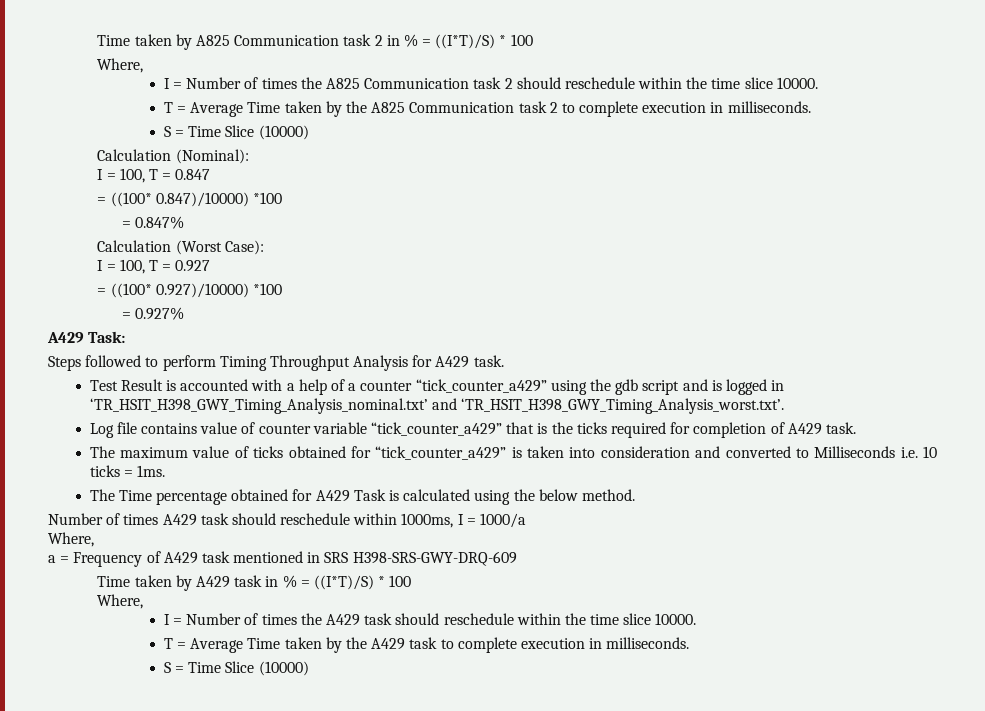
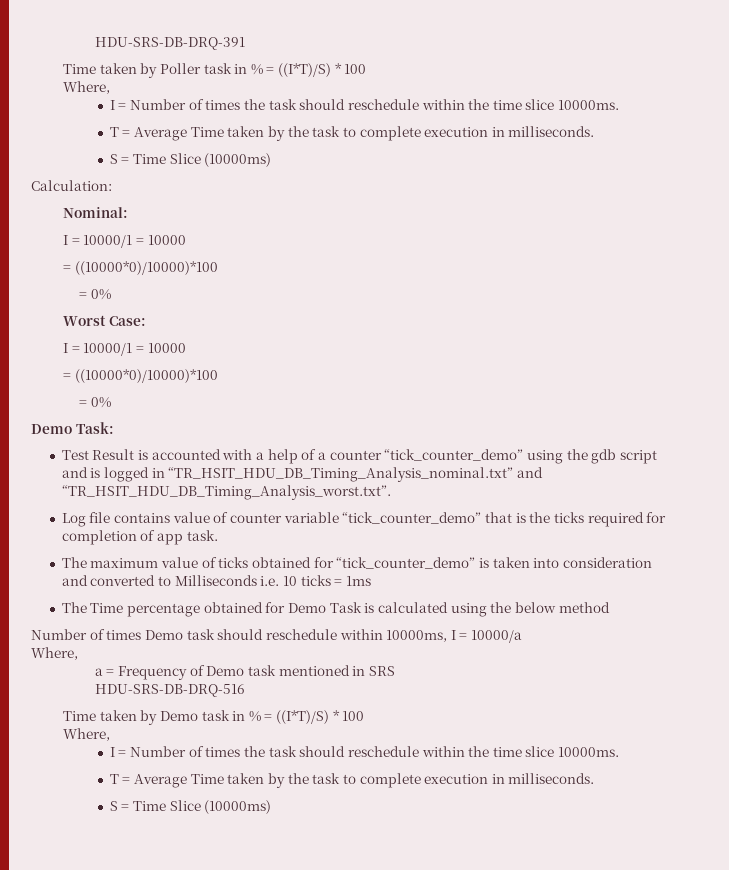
- Time taken by A825 Communication task 2 in % = ((I*T)/S) * 100
+ HDU-SRS-DB-DRQ-391
+ Time taken by Poller task in % = ((I*T)/S) * 100
  Where,
- I = Number of times the A825 Communication task 2 should reschedule within the time slice 10000.
- T = Average Time taken by the A825 Communication task 2 to complete execution in milliseconds.
- S = Time Slice (10000)
- Calculation (Nominal):
- I = 100, T = 0.847
- = ((100* 0.847)/10000) *100
- = 0.847%
- Calculation (Worst Case):
- I = 100, T = 0.927
- = ((100* 0.927)/10000) *100
- = 0.927%
- A429 Task:
- Steps followed to perform Timing Throughput Analysis for A429 task.
- Test Result is accounted with a help of a counter “tick_counter_a429” using the gdb script and is logged in ‘TR_HSIT_H398_GWY_Timing_Analysis_nominal.txt’ and ‘TR_HSIT_H398_GWY_Timing_Analysis_worst.txt’.
- Log file contains value of counter variable “tick_counter_a429” that is the ticks required for completion of A429 task.
- The maximum value of ticks obtained for “tick_counter_a429” is taken into consideration and converted to Milliseconds i.e. 10 ticks = 1ms.
- The Time percentage obtained for A429 Task is calculated using the below method.
- Number of times A429 task should reschedule within 1000ms, I = 1000/a
+ I = Number of times the task should reschedule within the time slice 10000ms.
+ T = Average Time taken by the task to complete execution in milliseconds.
+ S = Time Slice (10000ms)
+ Calculation:
+ Nominal:
+ I = 10000/1 = 10000
+ = ((10000*0)/10000)*100
+ = 0%
+ Worst Case:
+ I = 10000/1 = 10000
+ = ((10000*0)/10000)*100
+ = 0%
+ Demo Task:
+ Test Result is accounted with a help of a counter “tick_counter_demo” using the gdb script and is logged in “TR_HSIT_HDU_DB_Timing_Analysis_nominal.txt” and “TR_HSIT_HDU_DB_Timing_Analysis_worst.txt”.
+ Log file contains value of counter variable “tick_counter_demo” that is the ticks required for completion of app task.
+ The maximum value of ticks obtained for “tick_counter_demo” is taken into consideration and converted to Milliseconds i.e. 10 ticks = 1ms
+ The Time percentage obtained for Demo Task is calculated using the below method
+ Number of times Demo task should reschedule within 10000ms, I = 10000/a
  Where,
- a = Frequency of A429 task mentioned in SRS H398-SRS-GWY-DRQ-609
- Time taken by A429 task in % = ((I*T)/S) * 100
+ a = Frequency of Demo task mentioned in SRS
+ HDU-SRS-DB-DRQ-516
+ Time taken by Demo task in % = ((I*T)/S) * 100
  Where,
- I = Number of times the A429 task should reschedule within the time slice 10000.
- T = Average Time taken by the A429 task to complete execution in milliseconds.
- S = Time Slice (10000)
+ I = Number of times the task should reschedule within the time slice 10000ms.
+ T = Average Time taken by the task to complete execution in milliseconds.
+ S = Time Slice (10000ms)

